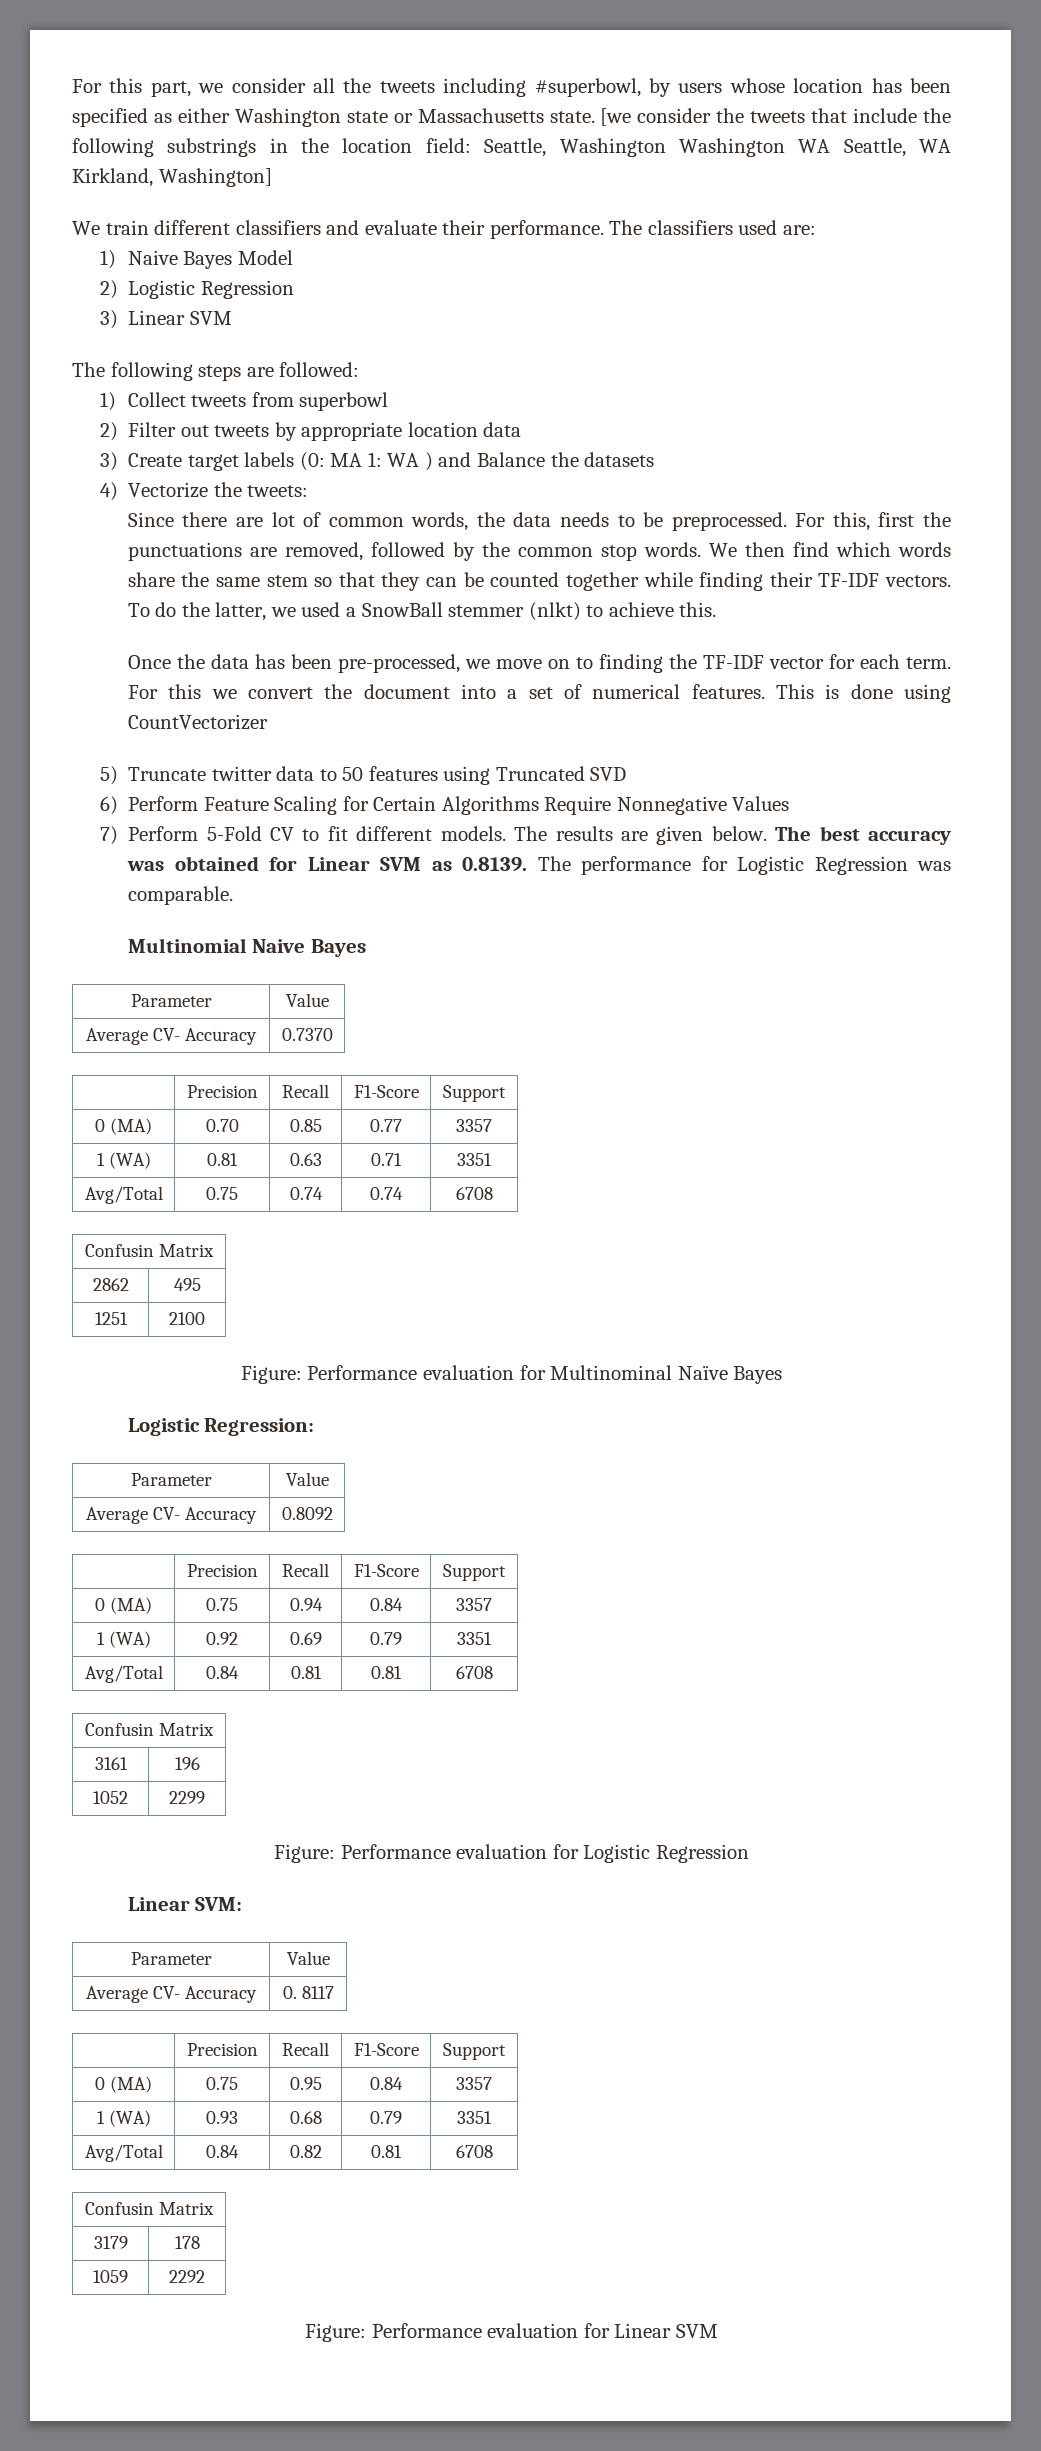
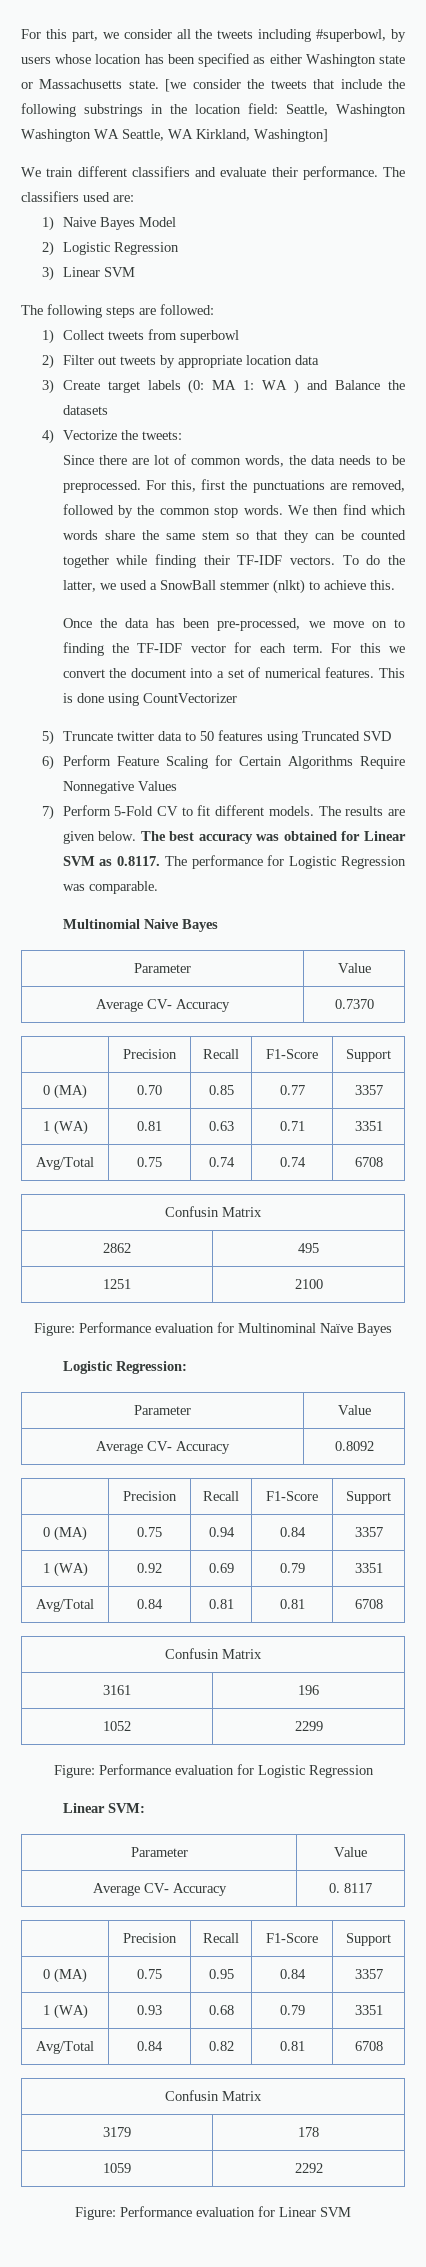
- The best accuracy was obtained for Linear SVM as 0.8139. The performance for Logistic Regression was comparable.
+ The best accuracy was obtained for Linear SVM as 0.8117. The performance for Logistic Regression was comparable.

